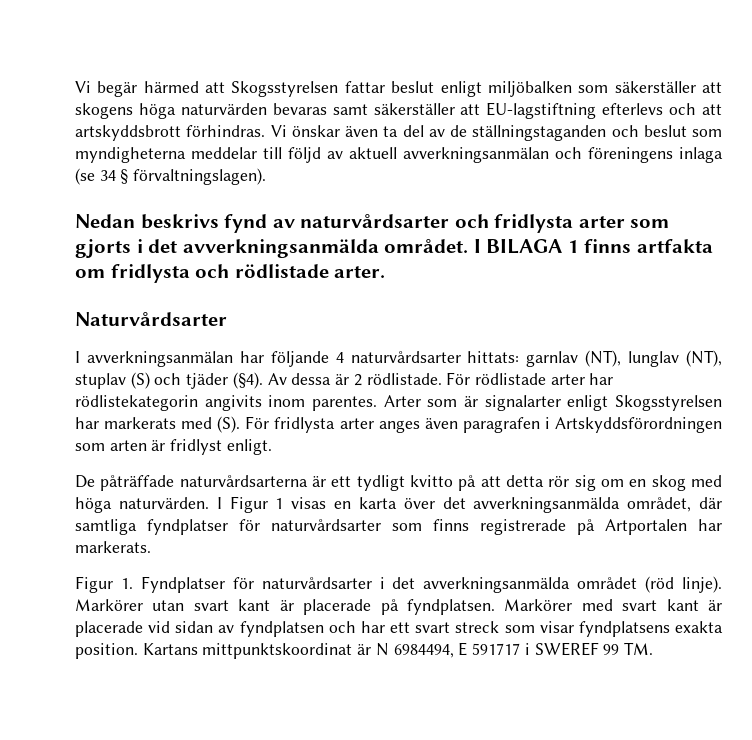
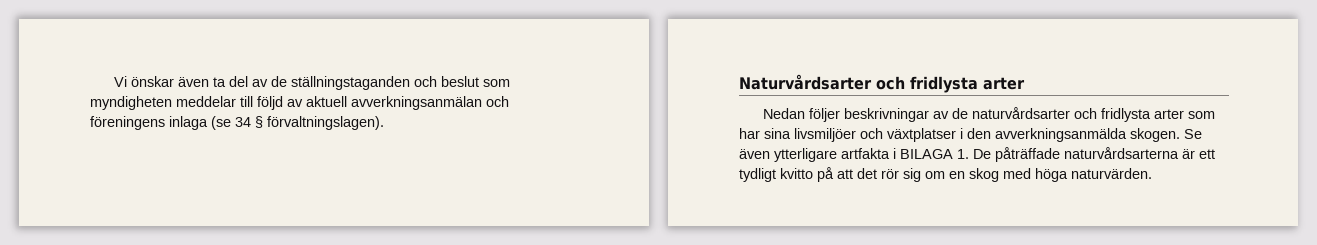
- Vi begär härmed att Skogsstyrelsen fattar beslut enligt miljöbalken som säkerställer att skogens höga naturvärden bevaras samt säkerställer att EU-lagstiftning efterlevs och att artskyddsbrott förhindras. Vi önskar även ta del av de ställningstaganden och beslut som myndigheterna meddelar till följd av aktuell avverkningsanmälan och föreningens inlaga (se 34 § förvaltningslagen).
+ Vi önskar även ta del av de ställningstaganden och beslut som myndigheten meddelar till följd av aktuell avverkningsanmälan och föreningens inlaga (se 34 § förvaltningslagen).
- Nedan beskrivs fynd av naturvårdsarter och fridlysta arter som gjorts i det avverkningsanmälda området. I BILAGA 1 finns artfakta om fridlysta och rödlistade arter.
- Naturvårdsarter
- I avverkningsanmälan har följande 4 naturvårdsarter hittats: garnlav (NT), lunglav (NT), stuplav (S) och tjäder (§4). Av dessa är 2 rödlistade. För rödlistade arter har rödlistekategorin angivits inom parentes. Arter som är signalarter enligt Skogsstyrelsen har markerats med (S). För fridlysta arter anges även paragrafen i Artskyddsförordningen som arten är fridlyst enligt.
- De påträffade naturvårdsarterna är ett tydligt kvitto på att detta rör sig om en skog med höga naturvärden. I Figur 1 visas en karta över det avverkningsanmälda området, där samtliga fyndplatser för naturvårdsarter som finns registrerade på Artportalen har markerats.
- Figur 1. Fyndplatser för naturvårdsarter i det avverkningsanmälda området (röd linje). Markörer utan svart kant är placerade på fyndplatsen. Markörer med svart kant är placerade vid sidan av fyndplatsen och har ett svart streck som visar fyndplatsens exakta position. Kartans mittpunktskoordinat är N 6984494, E 591717 i SWEREF 99 TM.
+ Naturvårdsarter och fridlysta arter
+ Nedan följer beskrivningar av de naturvårdsarter och fridlysta arter som har sina livsmiljöer och växtplatser i den avverkningsanmälda skogen. Se även ytterligare artfakta i BILAGA 1. De påträffade naturvårdsarterna är ett tydligt kvitto på att det rör sig om en skog med höga naturvärden.

